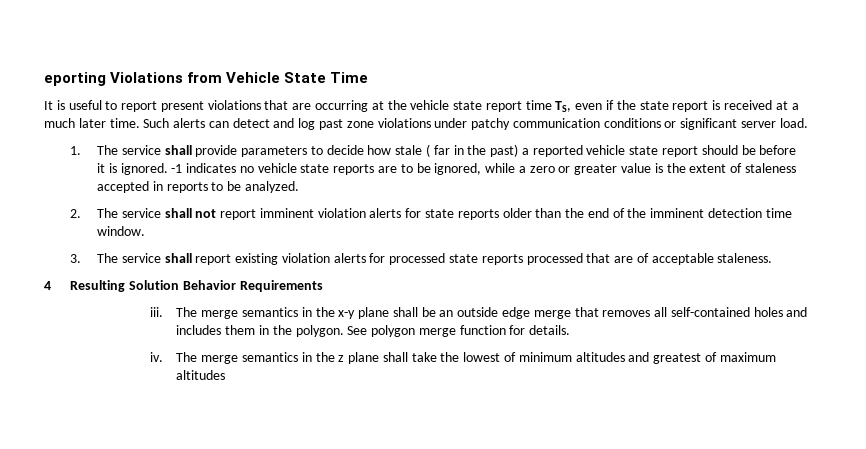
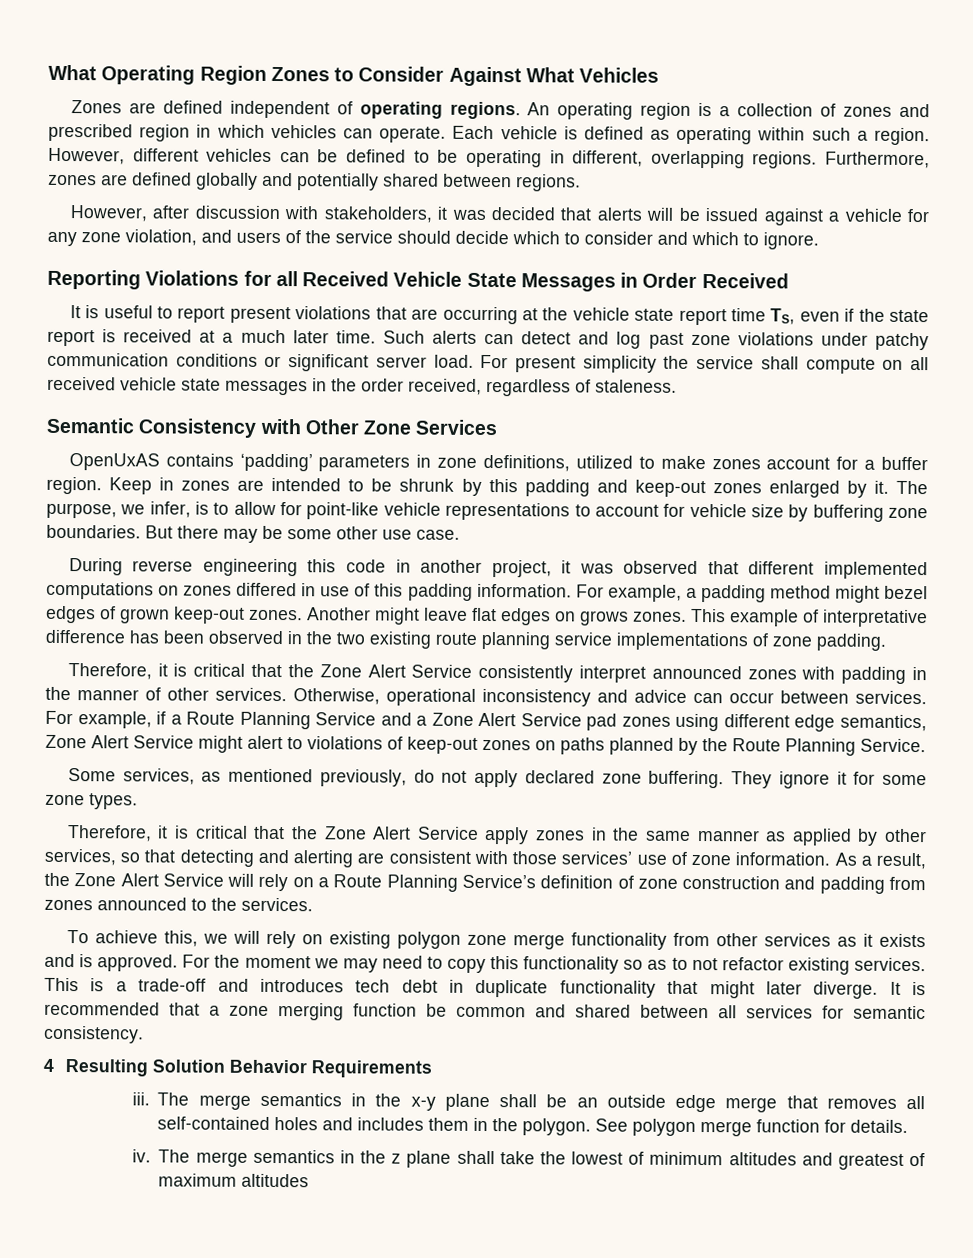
- eporting Violations from Vehicle State Time
+ What Operating Region Zones to Consider Against What Vehicles
+ Zones are defined independent of operating regions. An operating region is a collection of zones and prescribed region in which vehicles can operate. Each vehicle is defined as operating within such a region. However, different vehicles can be defined to be operating in different, overlapping regions. Furthermore, zones are defined globally and potentially shared between regions.
+ However, after discussion with stakeholders, it was decided that alerts will be issued against a vehicle for any zone violation, and users of the service should decide which to consider and which to ignore.
+ Reporting Violations for all Received Vehicle State Messages in Order Received
- Such alerts can detect and log past zone violations under patchy communication conditions or significant server load.
- 1. The service shall provide parameters to decide how stale ( far in the past) a reported vehicle state report should be before it is ignored. -1 indicates no vehicle state reports are to be ignored, while a zero or greater value is the extent of staleness accepted in reports to be analyzed.
- 2. The service shall not report imminent violation alerts for state reports older than the end of the imminent detection time window.
- 3. The service shall report existing violation alerts for processed state reports processed that are of acceptable staleness.
+ Such alerts can detect and log past zone violations under patchy communication conditions or significant server load. For present simplicity the service shall compute on all received vehicle state messages in the order received, regardless of staleness.
+ Semantic Consistency with Other Zone Services
+ OpenUxAS contains ‘padding’ parameters in zone definitions, utilized to make zones account for a buffer region. Keep in zones are intended to be shrunk by this padding and keep-out zones enlarged by it. The purpose, we infer, is to allow for point-like vehicle representations to account for vehicle size by buffering zone boundaries. But there may be some other use case.
+ During reverse engineering this code in another project, it was observed that different implemented computations on zones differed in use of this padding information. For example, a padding method might bezel edges of grown keep-out zones. Another might leave flat edges on grows zones. This example of interpretative difference has been observed in the two existing route planning service implementations of zone padding.
+ Therefore, it is critical that the Zone Alert Service consistently interpret announced zones with padding in the manner of other services. Otherwise, operational inconsistency and advice can occur between services. For example, if a Route Planning Service and a Zone Alert Service pad zones using different edge semantics, Zone Alert Service might alert to violations of keep-out zones on paths planned by the Route Planning Service.
+ Some services, as mentioned previously, do not apply declared zone buffering. They ignore it for some zone types.
+ Therefore, it is critical that the Zone Alert Service apply zones in the same manner as applied by other services, so that detecting and alerting are consistent with those services’ use of zone information. As a result, the Zone Alert Service will rely on a Route Planning Service’s definition of zone construction and padding from zones announced to the services.
+ To achieve this, we will rely on existing polygon zone merge functionality from other services as it exists and is approved. For the moment we may need to copy this functionality so as to not refactor existing services. This is a trade-off and introduces tech debt in duplicate functionality that might later diverge. It is recommended that a zone merging function be common and shared between all services for semantic consistency.

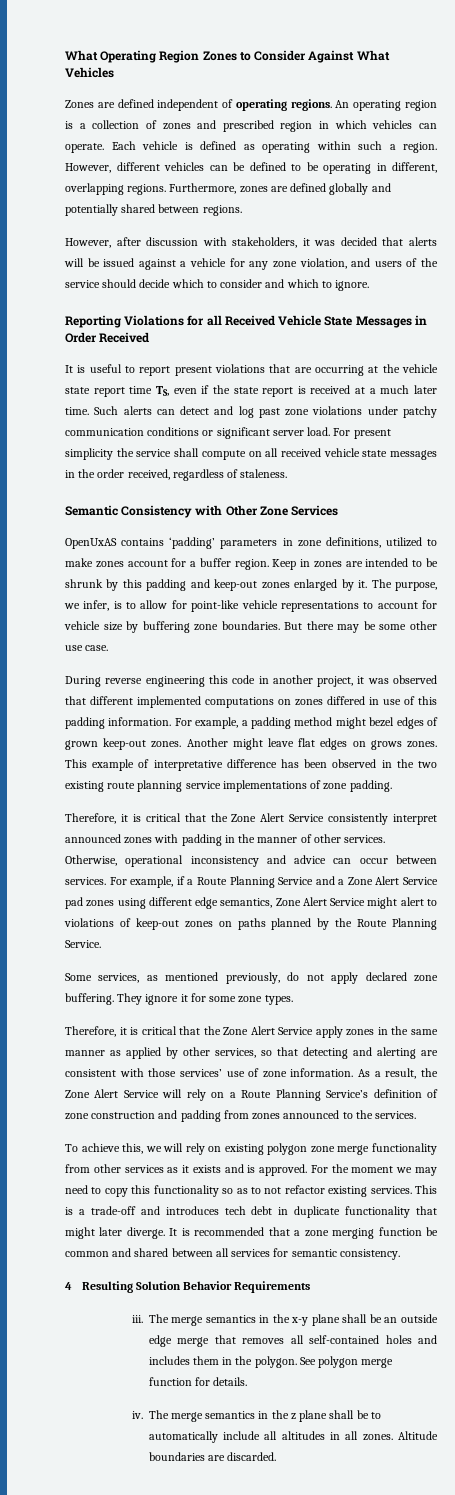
- The merge semantics in the z plane shall take the lowest of minimum altitudes and greatest of maximum altitudes
+ The merge semantics in the z plane shall be to automatically include all altitudes in all zones. Altitude boundaries are discarded.

